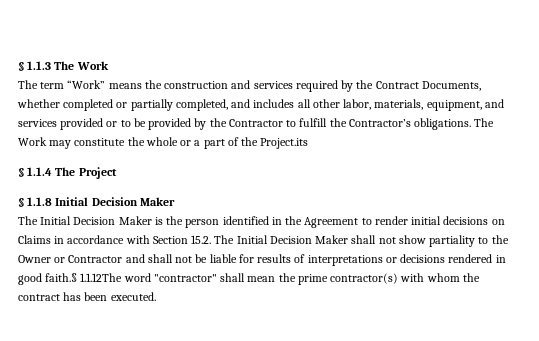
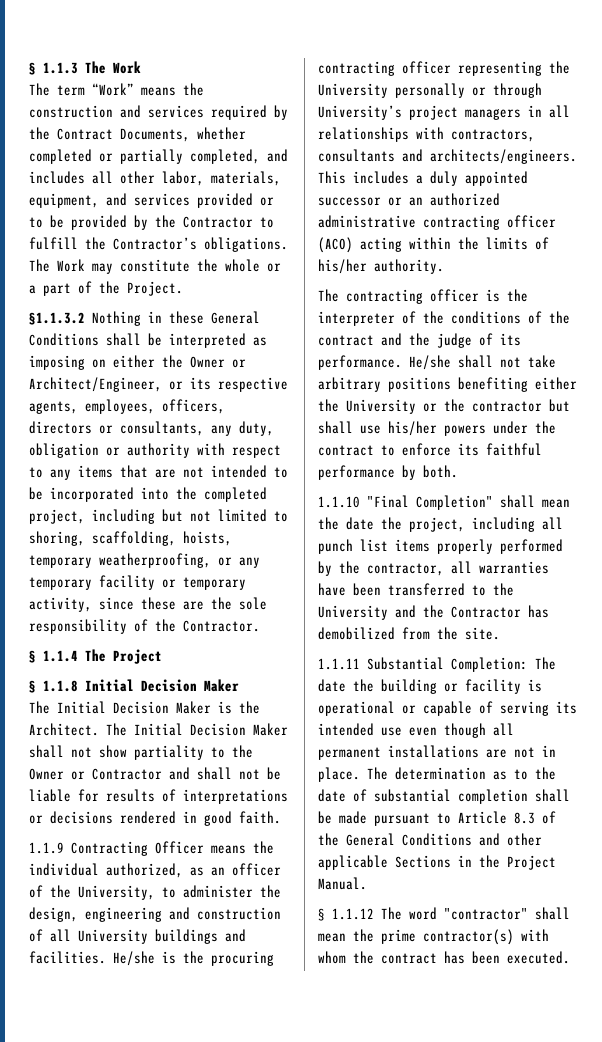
- The Work may constitute the whole or a part of the Project.its
+ The Work may constitute the whole or a part of the Project.
+ §1.1.3.2 Nothing in these General Conditions shall be interpreted as imposing on either the Owner or Architect/Engineer, or its respective agents, employees, officers, directors or consultants, any duty, obligation or authority with respect to any items that are not intended to be incorporated into the completed project, including but not limited to shoring, scaffolding, hoists, temporary weatherproofing, or any temporary facility or temporary activity, since these are the sole responsibility of the Contractor.
- The Initial Decision Maker is the person identified in the Agreement to render initial decisions on Claims in accordance with Section 15.2. The Initial Decision Maker shall not show partiality to the Owner or Contractor and shall not be liable for results of interpretations or decisions rendered in good faith.§ 1.1.12The word "contractor" shall mean the prime contractor(s) with whom the contract has been executed.
+ The Initial Decision Maker is the Architect. The Initial Decision Maker shall not show partiality to the Owner or Contractor and shall not be liable for results of interpretations or decisions rendered in good faith.
+ 1.1.9 Contracting Officer means the individual authorized, as an officer of the University, to administer the design, engineering and construction of all University buildings and facilities. He/she is the procuring contracting officer representing the University personally or through University’s project managers in all relationships with contractors, consultants and architects/engineers. This includes a duly appointed successor or an authorized administrative contracting officer (ACO) acting within the limits of his/her authority.
+ The contracting officer is the interpreter of the conditions of the contract and the judge of its performance. He/she shall not take arbitrary positions benefiting either the University or the contractor but shall use his/her powers under the contract to enforce its faithful performance by both.
+ 1.1.10 "Final Completion" shall mean the date the project, including all punch list items properly performed by the contractor, all warranties have been transferred to the University and the Contractor has demobilized from the site.
+ 1.1.11 Substantial Completion: The date the building or facility is operational or capable of serving its intended use even though all permanent installations are not in place. The determination as to the date of substantial completion shall be made pursuant to Article 8.3 of the General Conditions and other applicable Sections in the Project Manual.
+ § 1.1.12 The word "contractor" shall mean the prime contractor(s) with whom the contract has been executed.

